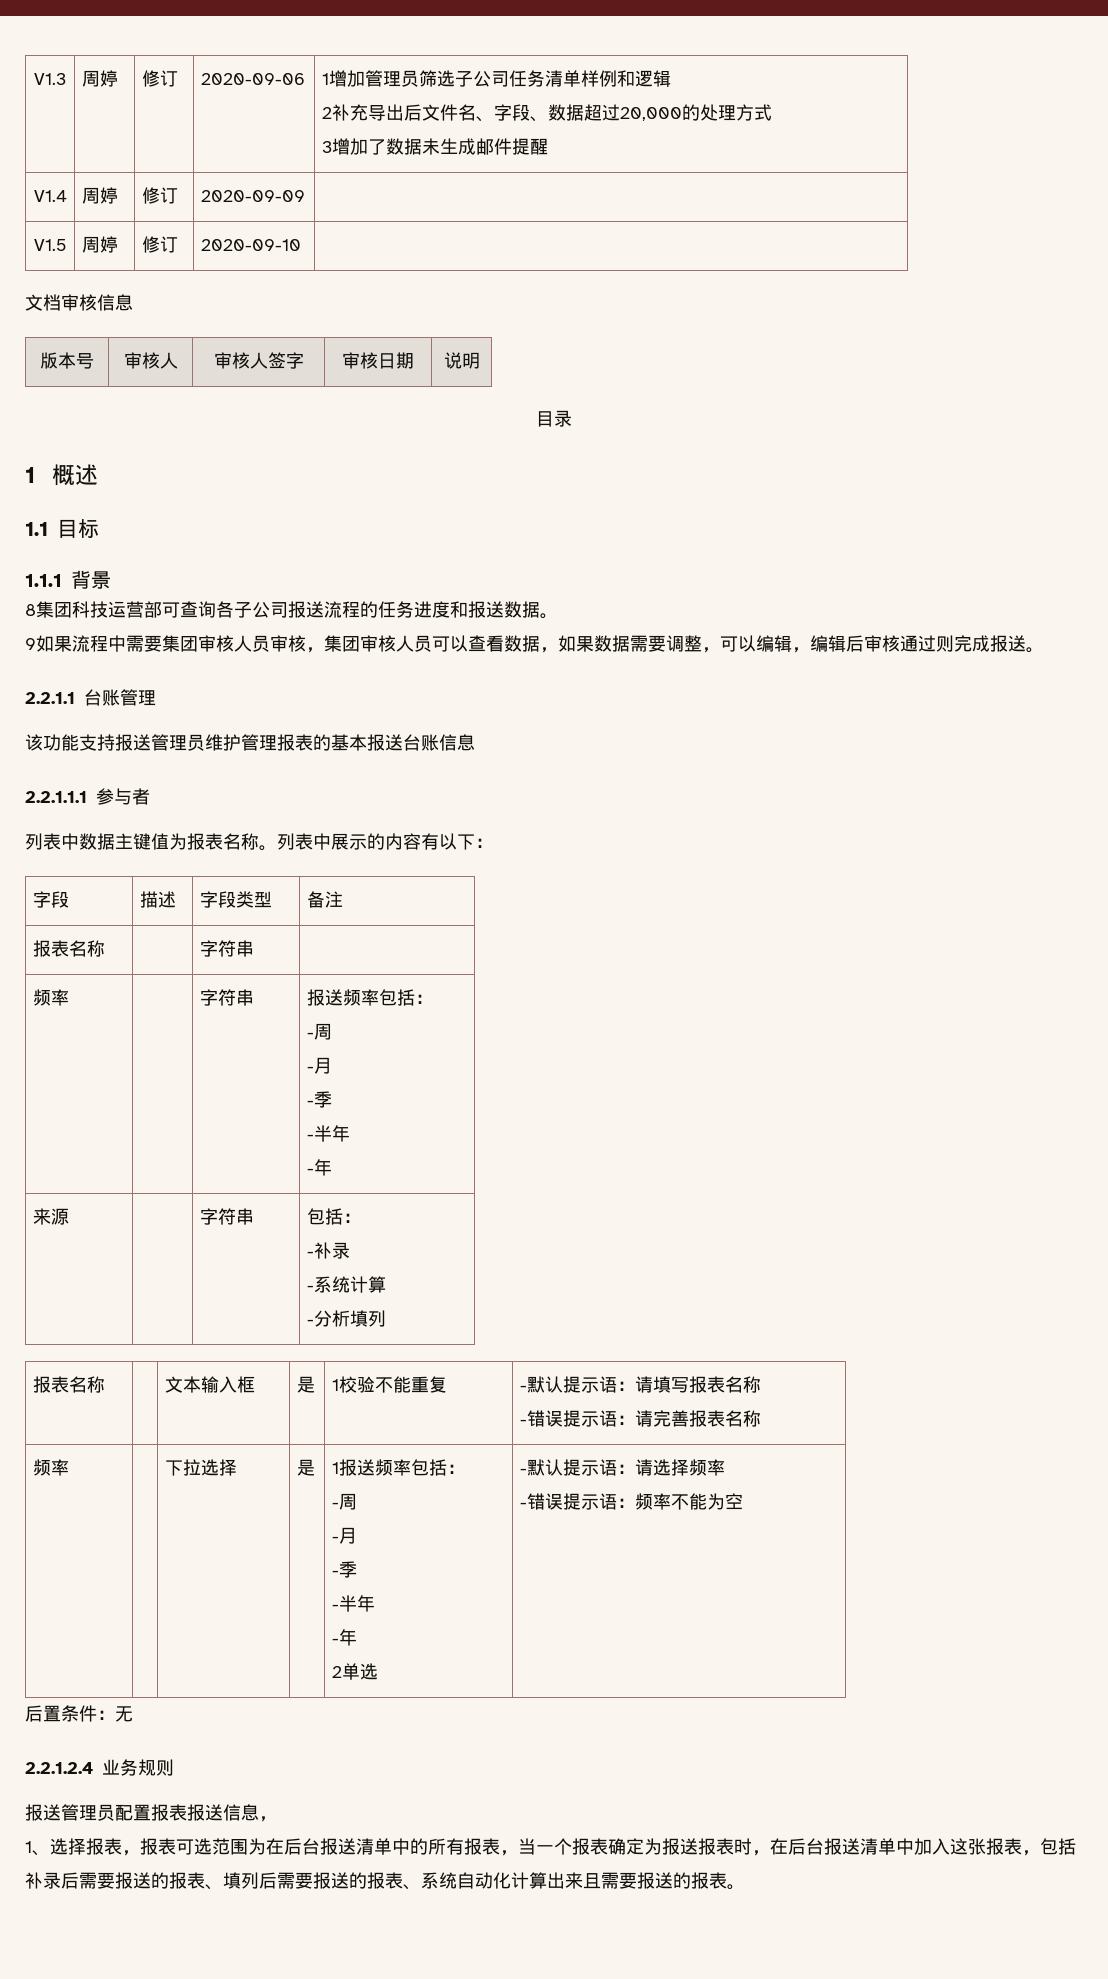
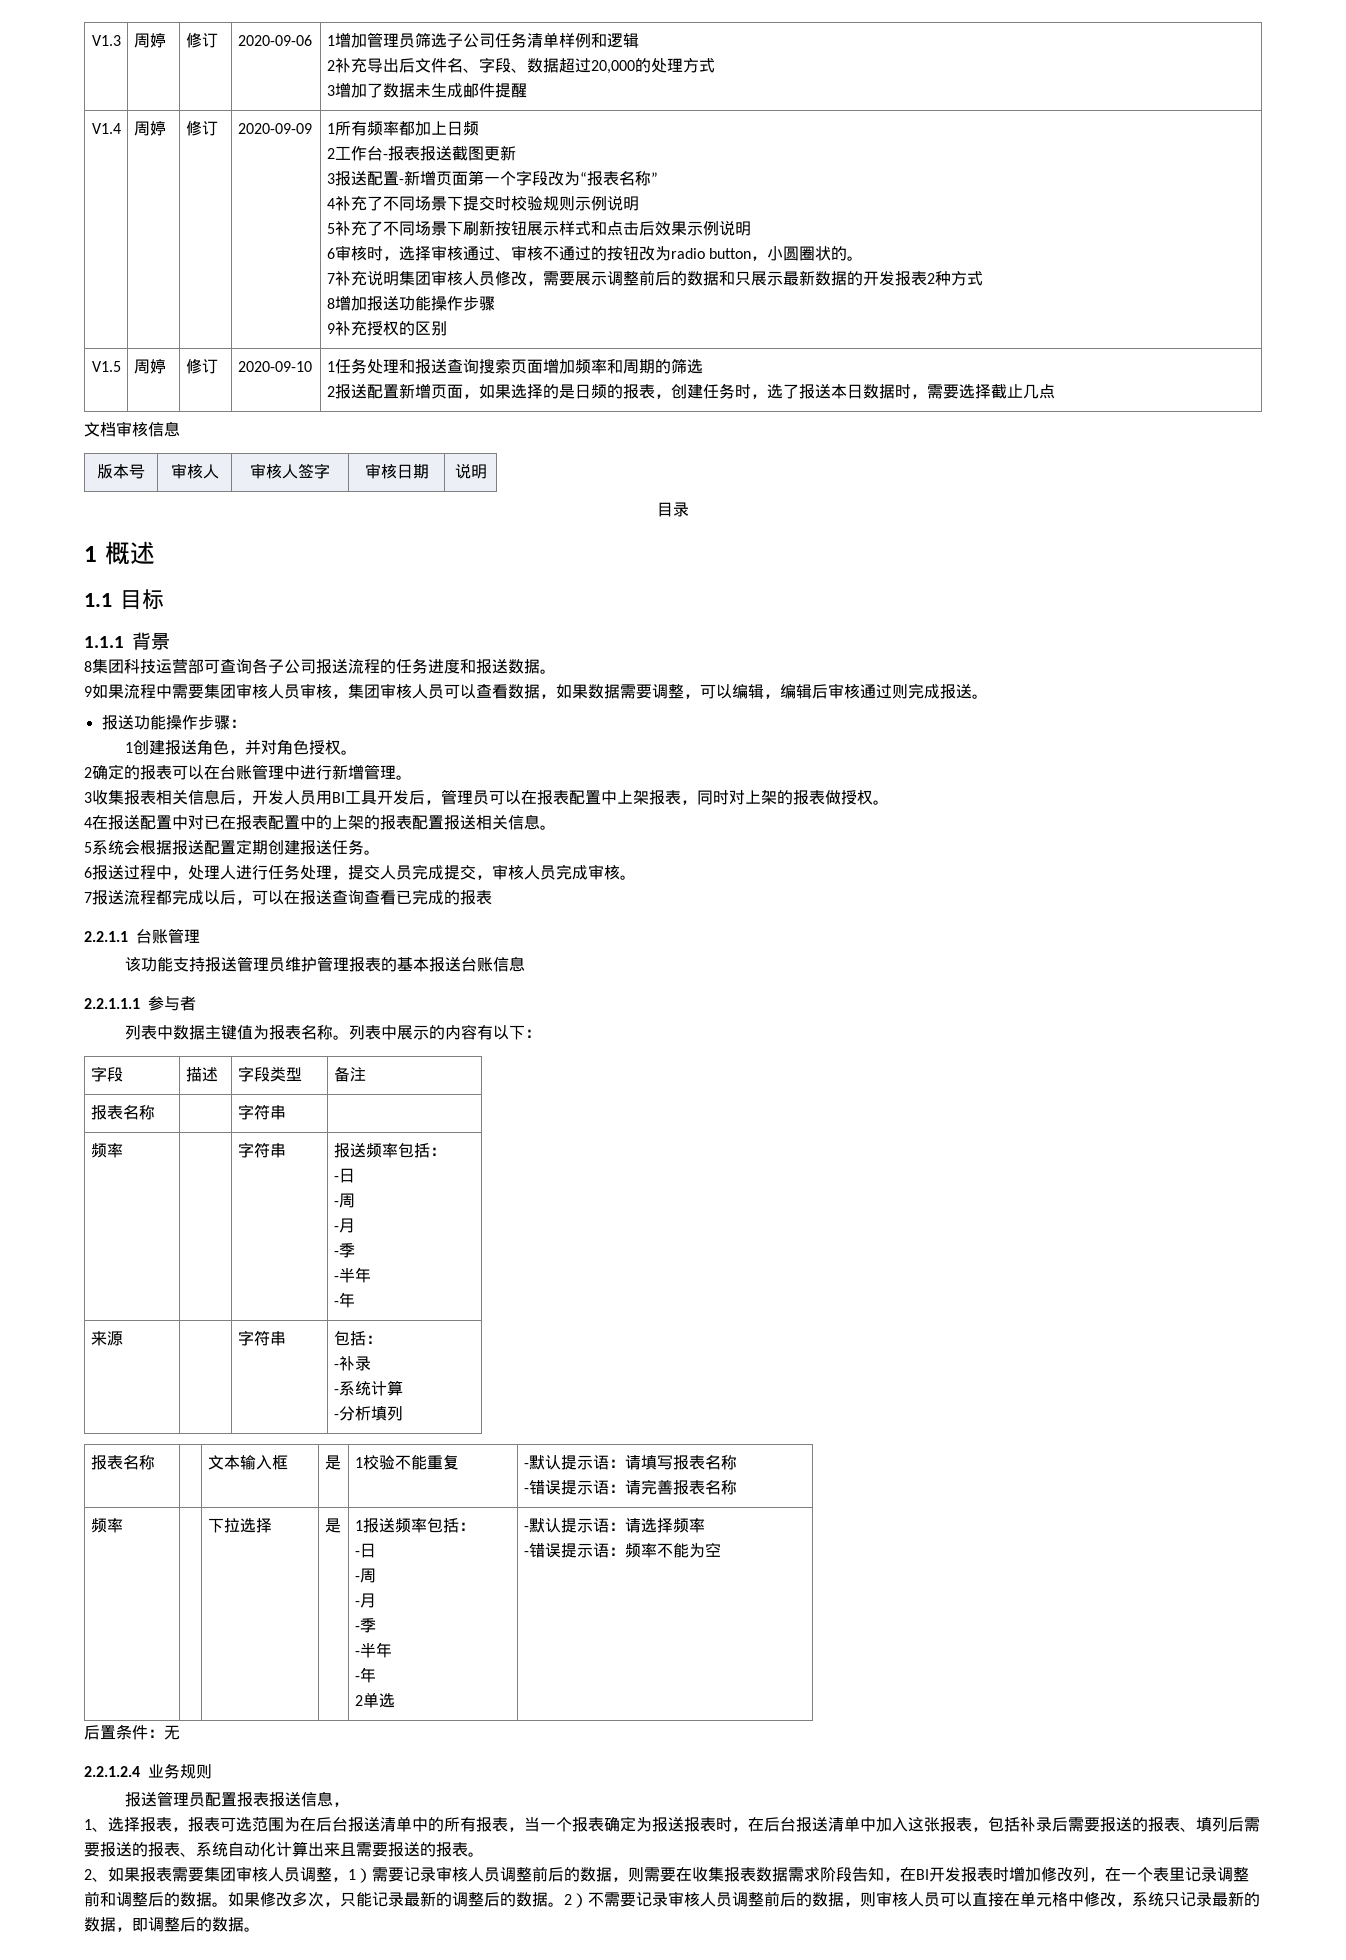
- V1.5 | 周婷 | 修订 | 2020-09-10 |
+ 1所有频率都加上日频
+ 2工作台-报表报送截图更新
+ 3报送配置-新增页面第一个字段改为“报表名称”
+ 4补充了不同场景下提交时校验规则示例说明
+ 5补充了不同场景下刷新按钮展示样式和点击后效果示例说明
+ 6审核时，选择审核通过、审核不通过的按钮改为radio button，小圆圈状的。
+ 7补充说明集团审核人员修改，需要展示调整前后的数据和只展示最新数据的开发报表2种方式
+ 8增加报送功能操作步骤
+ 9补充授权的区别
+ V1.5 | 周婷 | 修订 | 2020-09-10 | 1任务处理和报送查询搜索页面增加频率和周期的筛选
+ 2报送配置新增页面，如果选择的是日频的报表，创建任务时，选了报送本日数据时，需要选择截止几点
+ 报送功能操作步骤：
+ 1创建报送角色，并对角色授权。
+ 2确定的报表可以在台账管理中进行新增管理。
+ 3收集报表相关信息后，开发人员用BI工具开发后，管理员可以在报表配置中上架报表，同时对上架的报表做授权。
+ 4在报送配置中对已在报表配置中的上架的报表配置报送相关信息。
+ 5系统会根据报送配置定期创建报送任务。
+ 6报送过程中，处理人进行任务处理，提交人员完成提交，审核人员完成审核。
+ 7报送流程都完成以后，可以在报送查询查看已完成的报表
  频率 | | 字符串 | 报送频率包括：
+ -日
  频率 | | 下拉选择 | 是 | 1报送频率包括：
+ -日
+ 2、如果报表需要集团审核人员调整，1）需要记录审核人员调整前后的数据，则需要在收集报表数据需求阶段告知，在BI开发报表时增加修改列，在一个表里记录调整前和调整后的数据。如果修改多次，只能记录最新的调整后的数据。2）不需要记录审核人员调整前后的数据，则审核人员可以直接在单元格中修改，系统只记录最新的数据，即调整后的数据。

